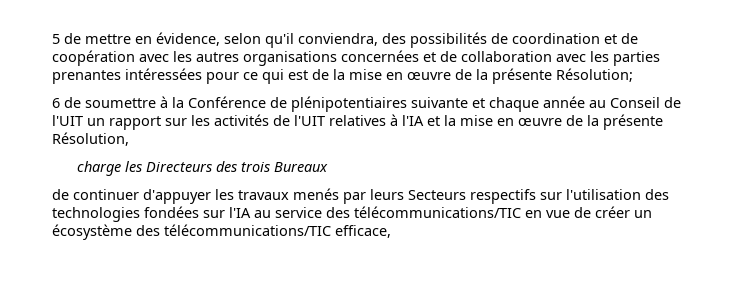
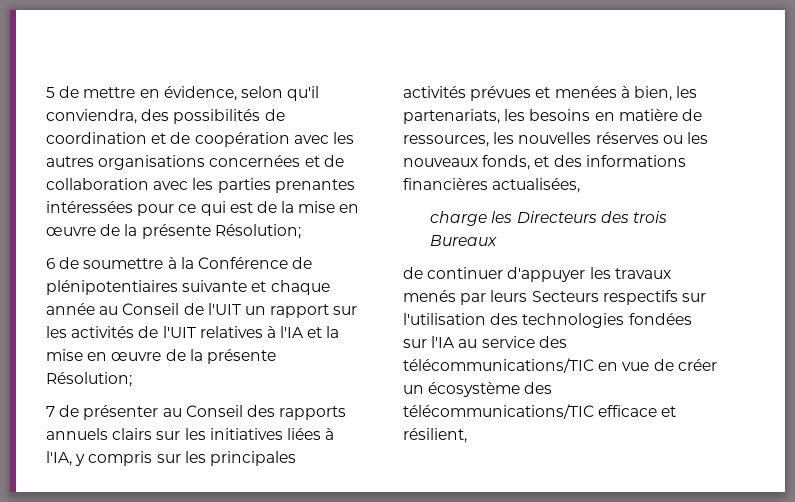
- 6 de soumettre à la Conférence de plénipotentiaires suivante et chaque année au Conseil de l'UIT un rapport sur les activités de l'UIT relatives à l'IA et la mise en œuvre de la présente Résolution,
+ 6 de soumettre à la Conférence de plénipotentiaires suivante et chaque année au Conseil de l'UIT un rapport sur les activités de l'UIT relatives à l'IA et la mise en œuvre de la présente Résolution;
+ 7 de présenter au Conseil des rapports annuels clairs sur les initiatives liées à l'IA, y compris sur les principales activités prévues et menées à bien, les partenariats, les besoins en matière de ressources, les nouvelles réserves ou les nouveaux fonds, et des informations financières actualisées,
- de continuer d'appuyer les travaux menés par leurs Secteurs respectifs sur l'utilisation des technologies fondées sur l'IA au service des télécommunications/TIC en vue de créer un écosystème des télécommunications/TIC efficace,
+ de continuer d'appuyer les travaux menés par leurs Secteurs respectifs sur l'utilisation des technologies fondées sur l'IA au service des télécommunications/TIC en vue de créer un écosystème des télécommunications/TIC efficace et résilient,

